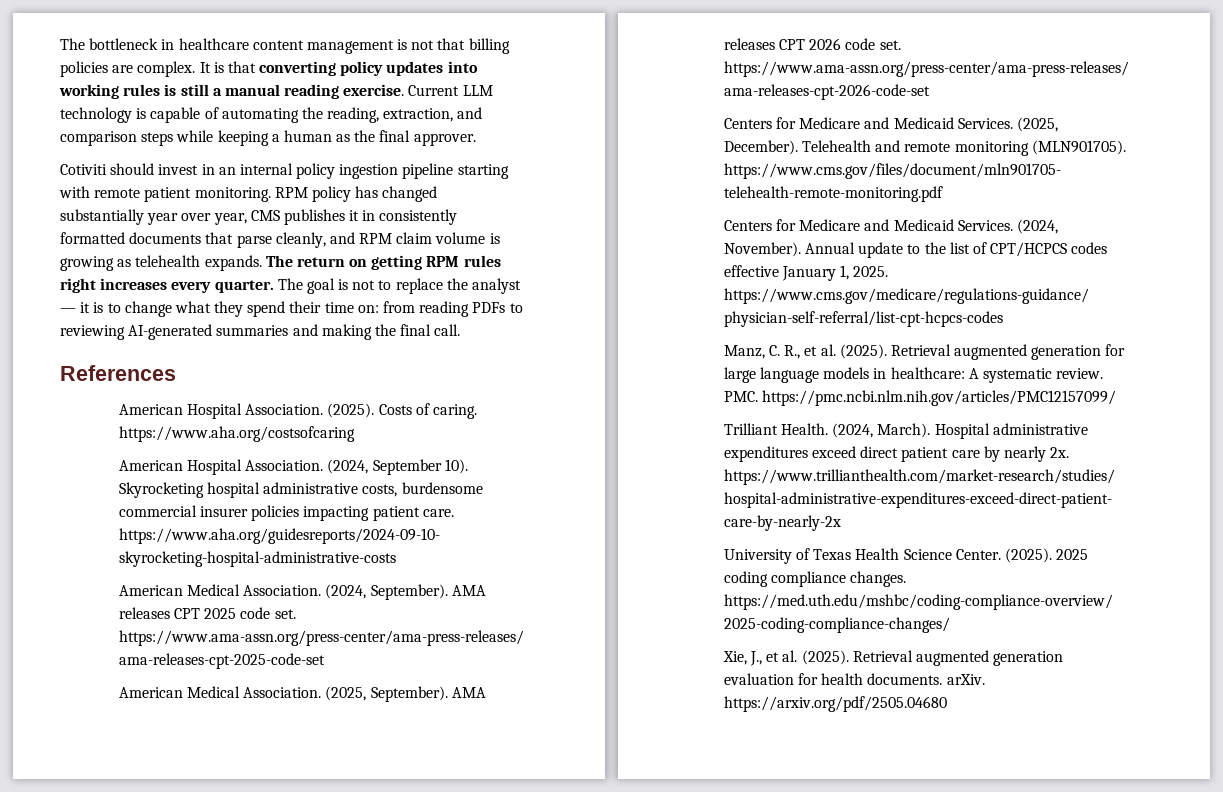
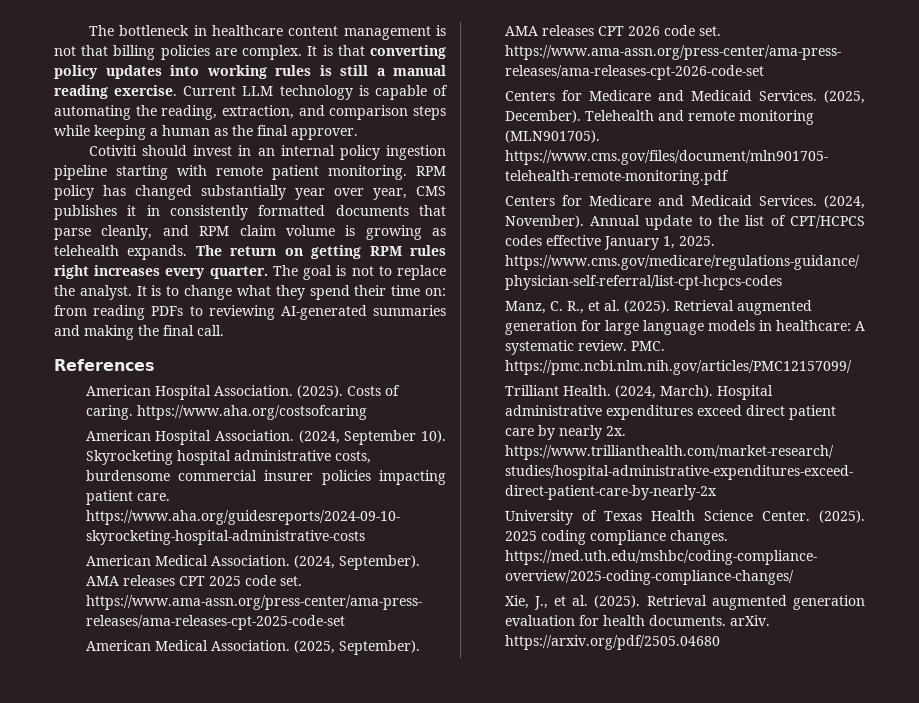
- The goal is not to replace the analyst — it is to change what they spend their time on: from reading PDFs to reviewing AI-generated summaries and making the final call.
+ The goal is not to replace the analyst. It is to change what they spend their time on: from reading PDFs to reviewing AI-generated summaries and making the final call.

